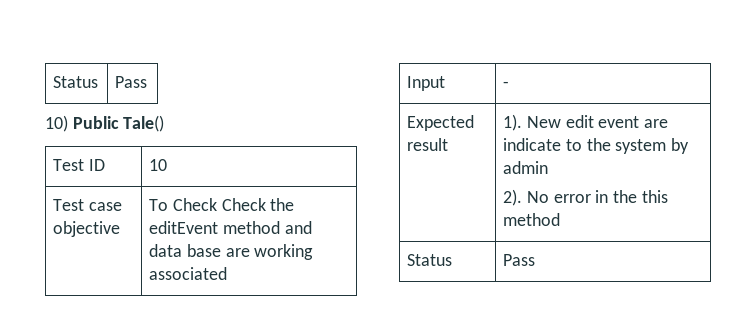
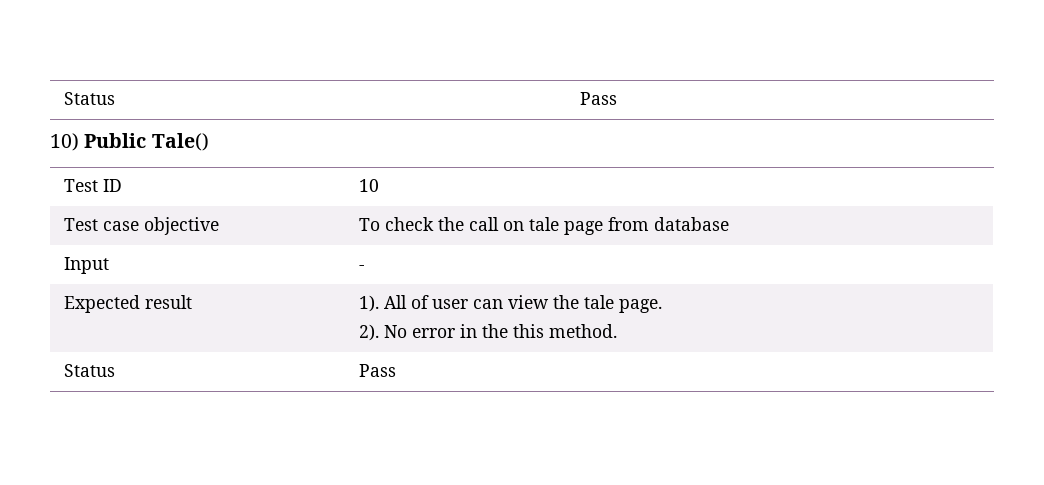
- Test case objective | To Check Check the editEvent method and data base are working associated
+ Test case objective | To check the call on tale page from database
- Expected result | 1). New edit event are indicate to the system by admin
- 2). No error in the this method
+ Expected result | 1). All of user can view the tale page.
+ 2). No error in the this method.

